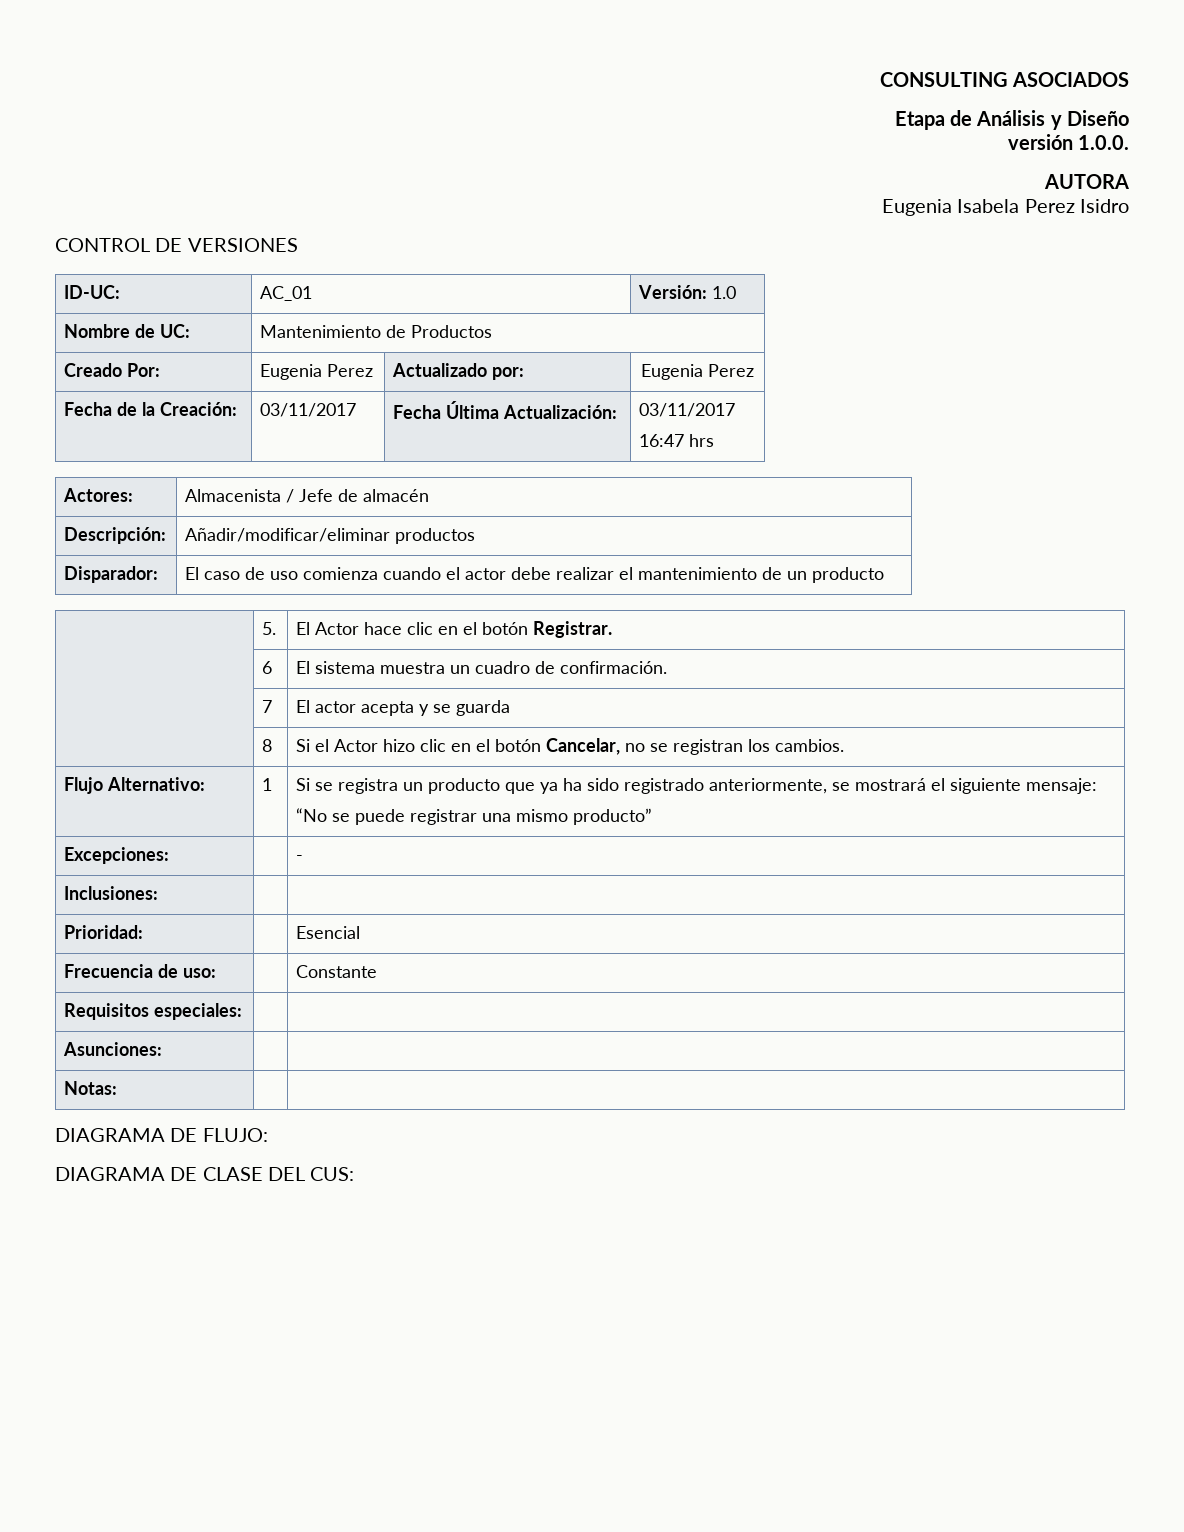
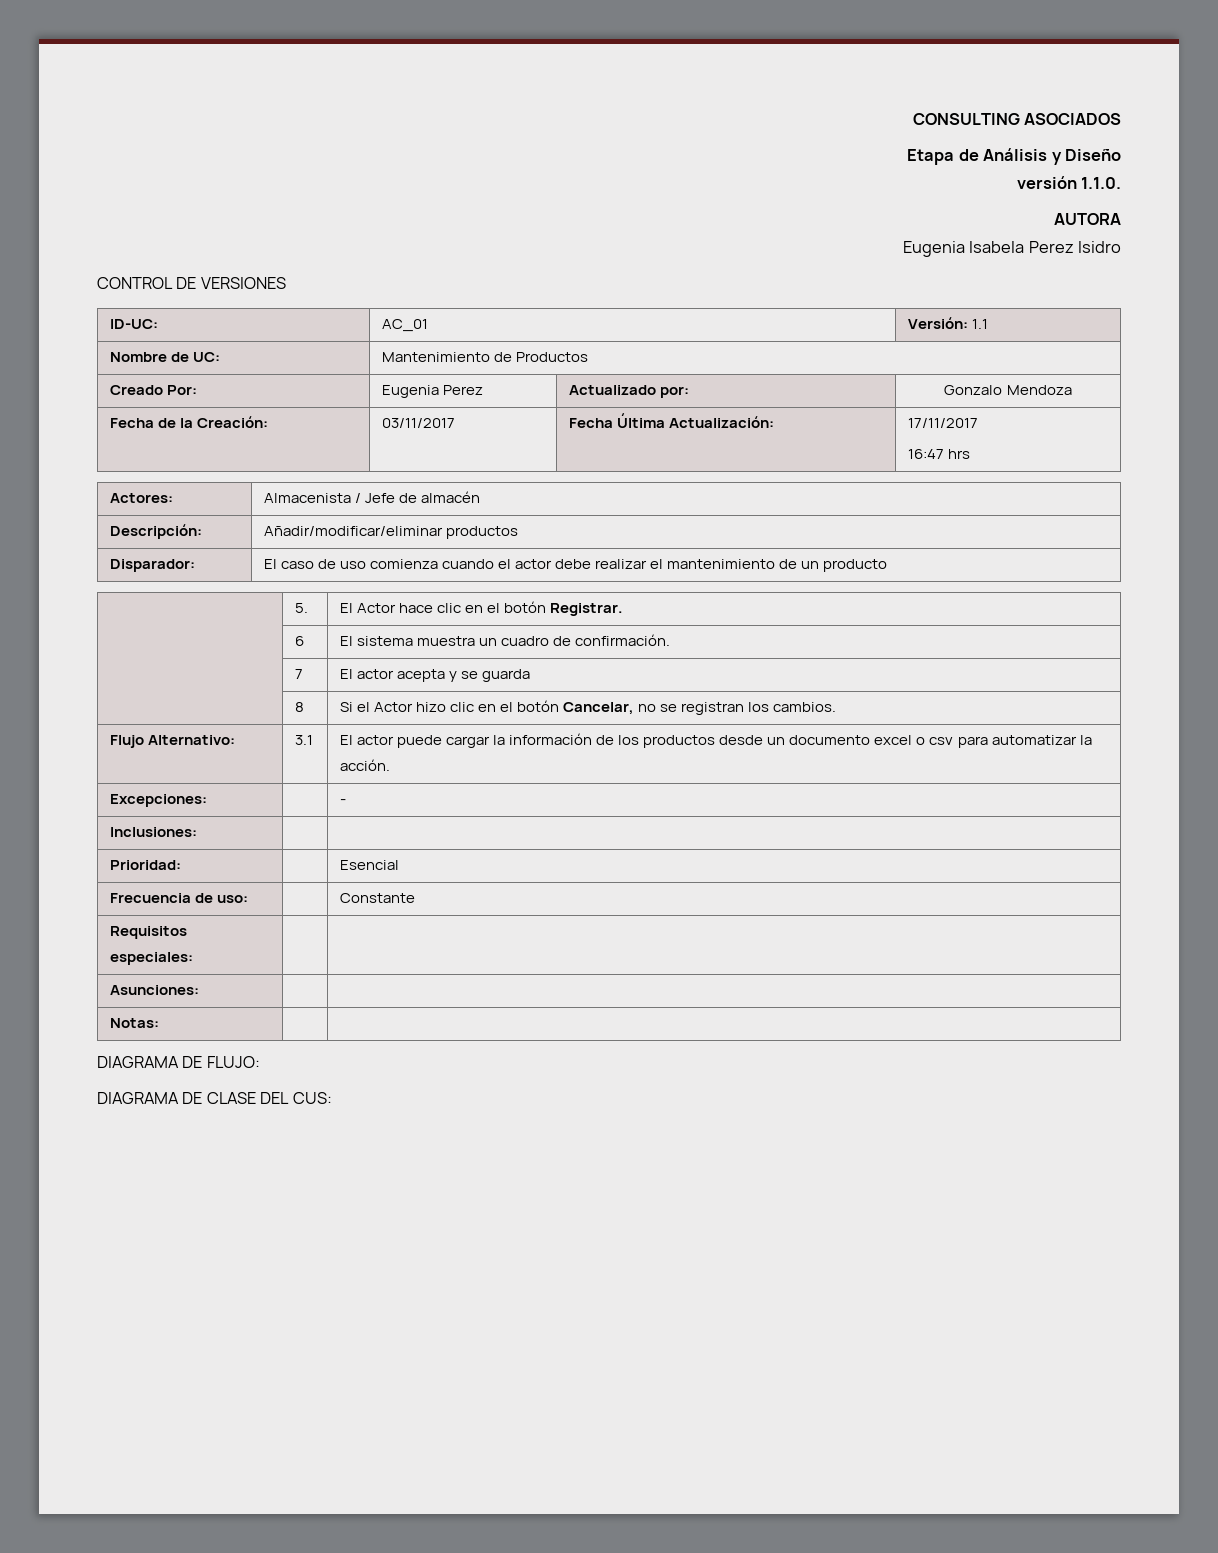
- versión 1.0.0.
+ versión 1.1.0.
- ID-UC: | AC_01 | Versión: 1.0
+ ID-UC: | AC_01 | Versión: 1.1
- Creado Por: | Eugenia Perez | Actualizado por: | Eugenia Perez
+ Creado Por: | Eugenia Perez | Actualizado por: | Gonzalo Mendoza
- Fecha de la Creación: | 03/11/2017 | Fecha Última Actualización: | 03/11/2017
+ Fecha de la Creación: | 03/11/2017 | Fecha Última Actualización: | 17/11/2017
- Flujo Alternativo: | 1 | Si se registra un producto que ya ha sido registrado anteriormente, se mostrará el siguiente mensaje:
- “No se puede registrar una mismo producto”
+ Flujo Alternativo: | 3.1 | El actor puede cargar la información de los productos desde un documento excel o csv para automatizar la acción.

